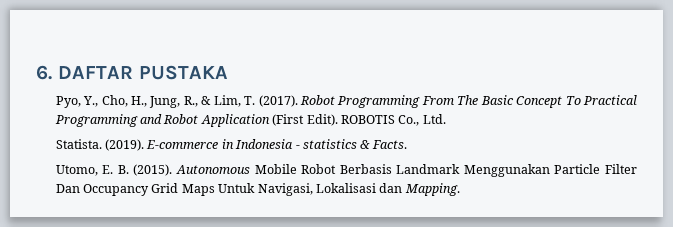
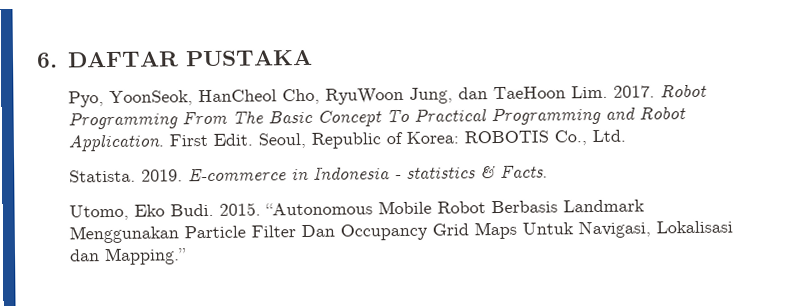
- Pyo, Y., Cho, H., Jung, R., & Lim, T. (2017).
+ Pyo, YoonSeok, HanCheol Cho, RyuWoon Jung, dan TaeHoon Lim. 2017.
- Robot Programming From The Basic Concept To Practical Programming and Robot Application (First Edit). ROBOTIS Co., Ltd.
+ Robot Programming From The Basic Concept To Practical Programming and Robot Application. First Edit. Seoul, Republic of Korea: ROBOTIS Co., Ltd.
- (2019).
+ 2019.
- Utomo, E. B. (2015). Autonomous Mobile Robot Berbasis Landmark Menggunakan Particle Filter Dan Occupancy Grid Maps Untuk Navigasi, Lokalisasi dan Mapping.
+ Utomo, Eko Budi. 2015. “Autonomous Mobile Robot Berbasis Landmark Menggunakan Particle Filter Dan Occupancy Grid Maps Untuk Navigasi, Lokalisasi dan Mapping.”

